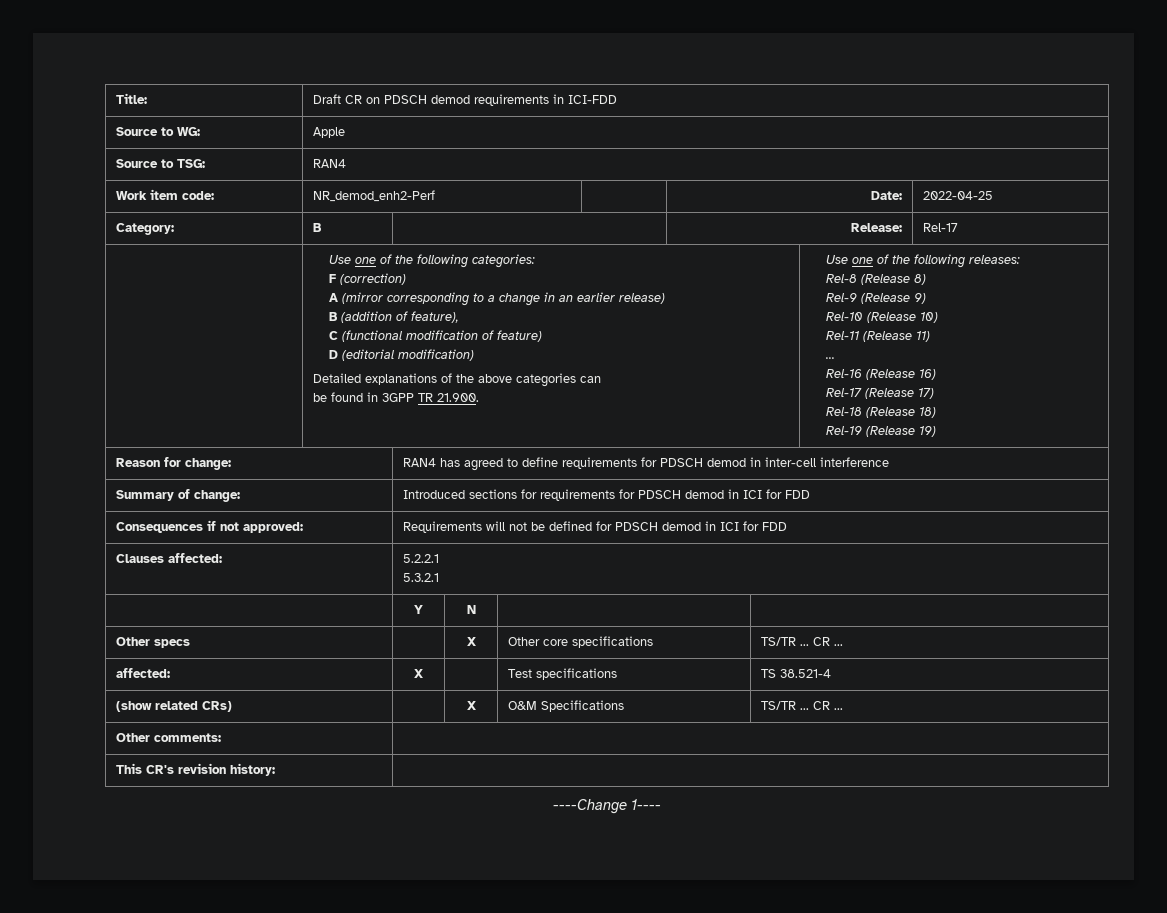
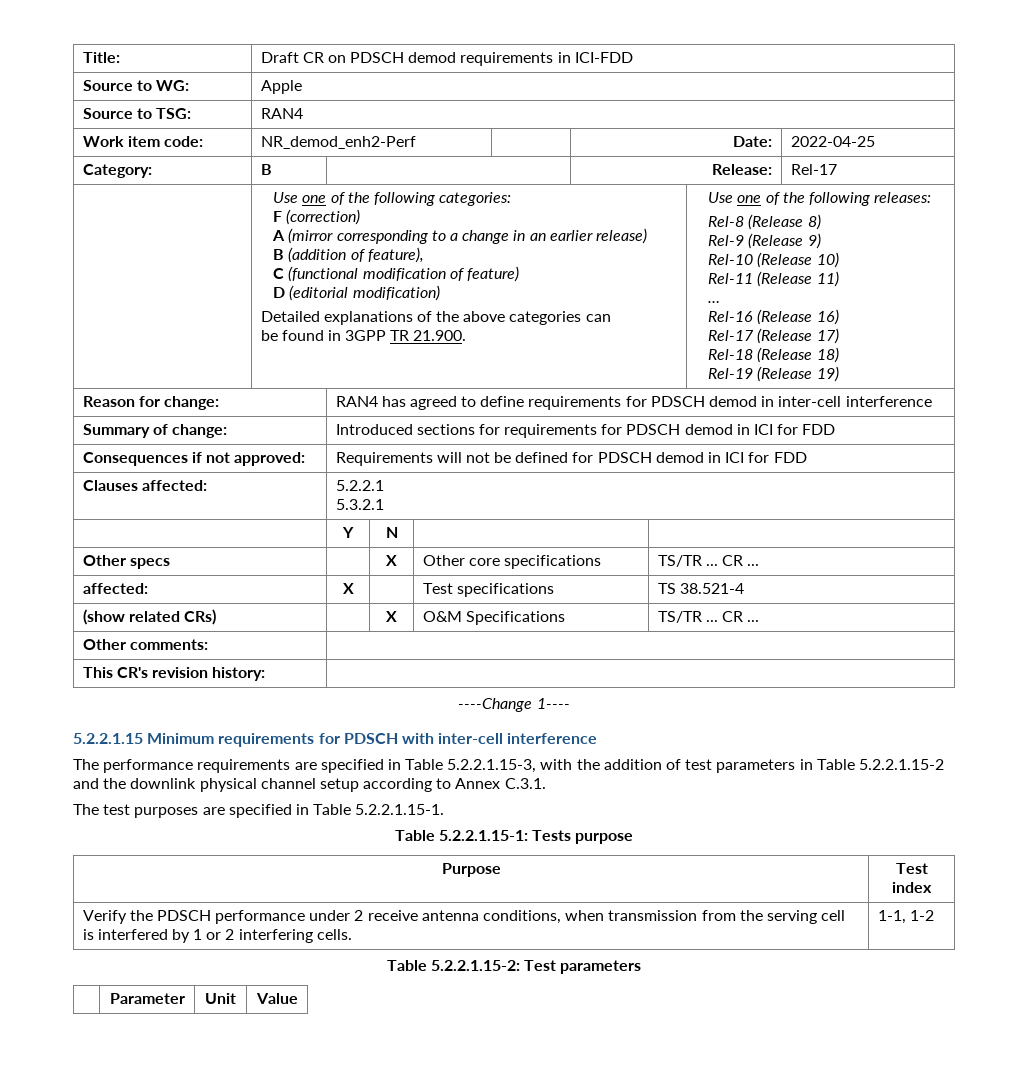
+ 5.2.2.1.15 Minimum requirements for PDSCH with inter-cell interference
+ The performance requirements are specified in Table 5.2.2.1.15-3, with the addition of test parameters in Table 5.2.2.1.15-2 and the downlink physical channel setup according to Annex C.3.1.
+ The test purposes are specified in Table 5.2.2.1.15-1.
+ Table 5.2.2.1.15-1: Tests purpose
+ Purpose | Test index
+ Verify the PDSCH performance under 2 receive antenna conditions, when transmission from the serving cell is interfered by 1 or 2 interfering cells. | 1-1, 1-2
+ Table 5.2.2.1.15-2: Test parameters
+ | Parameter | Unit | Value

